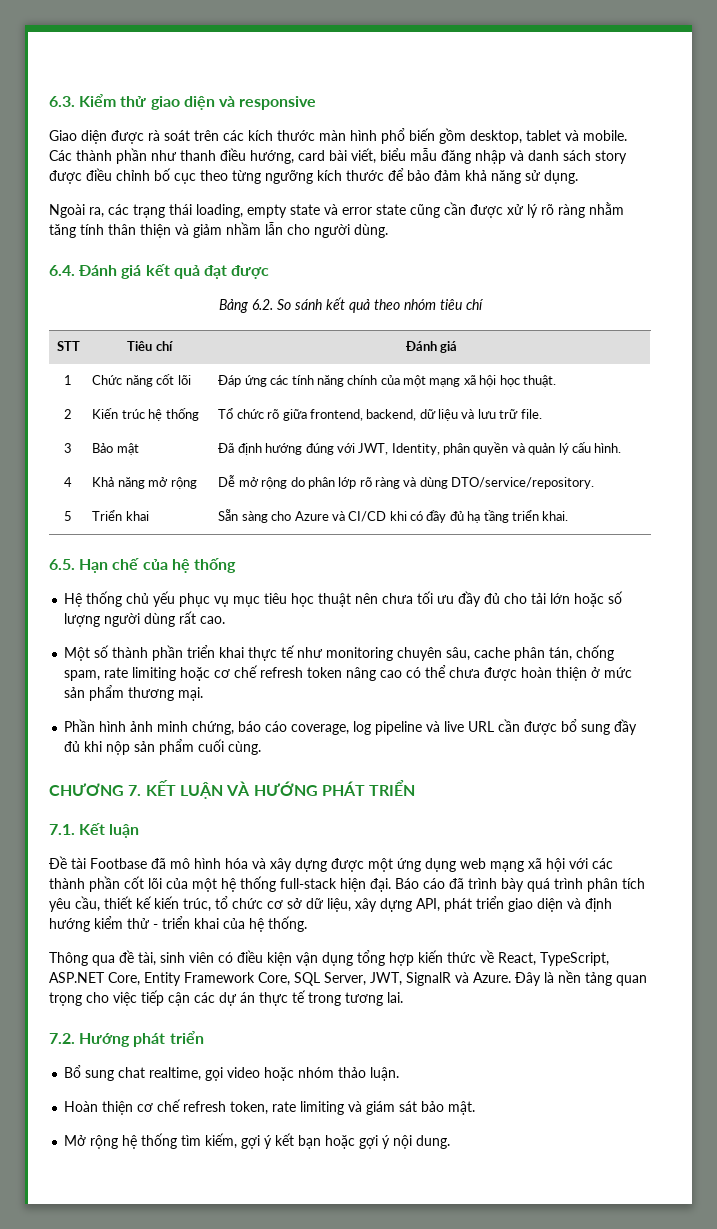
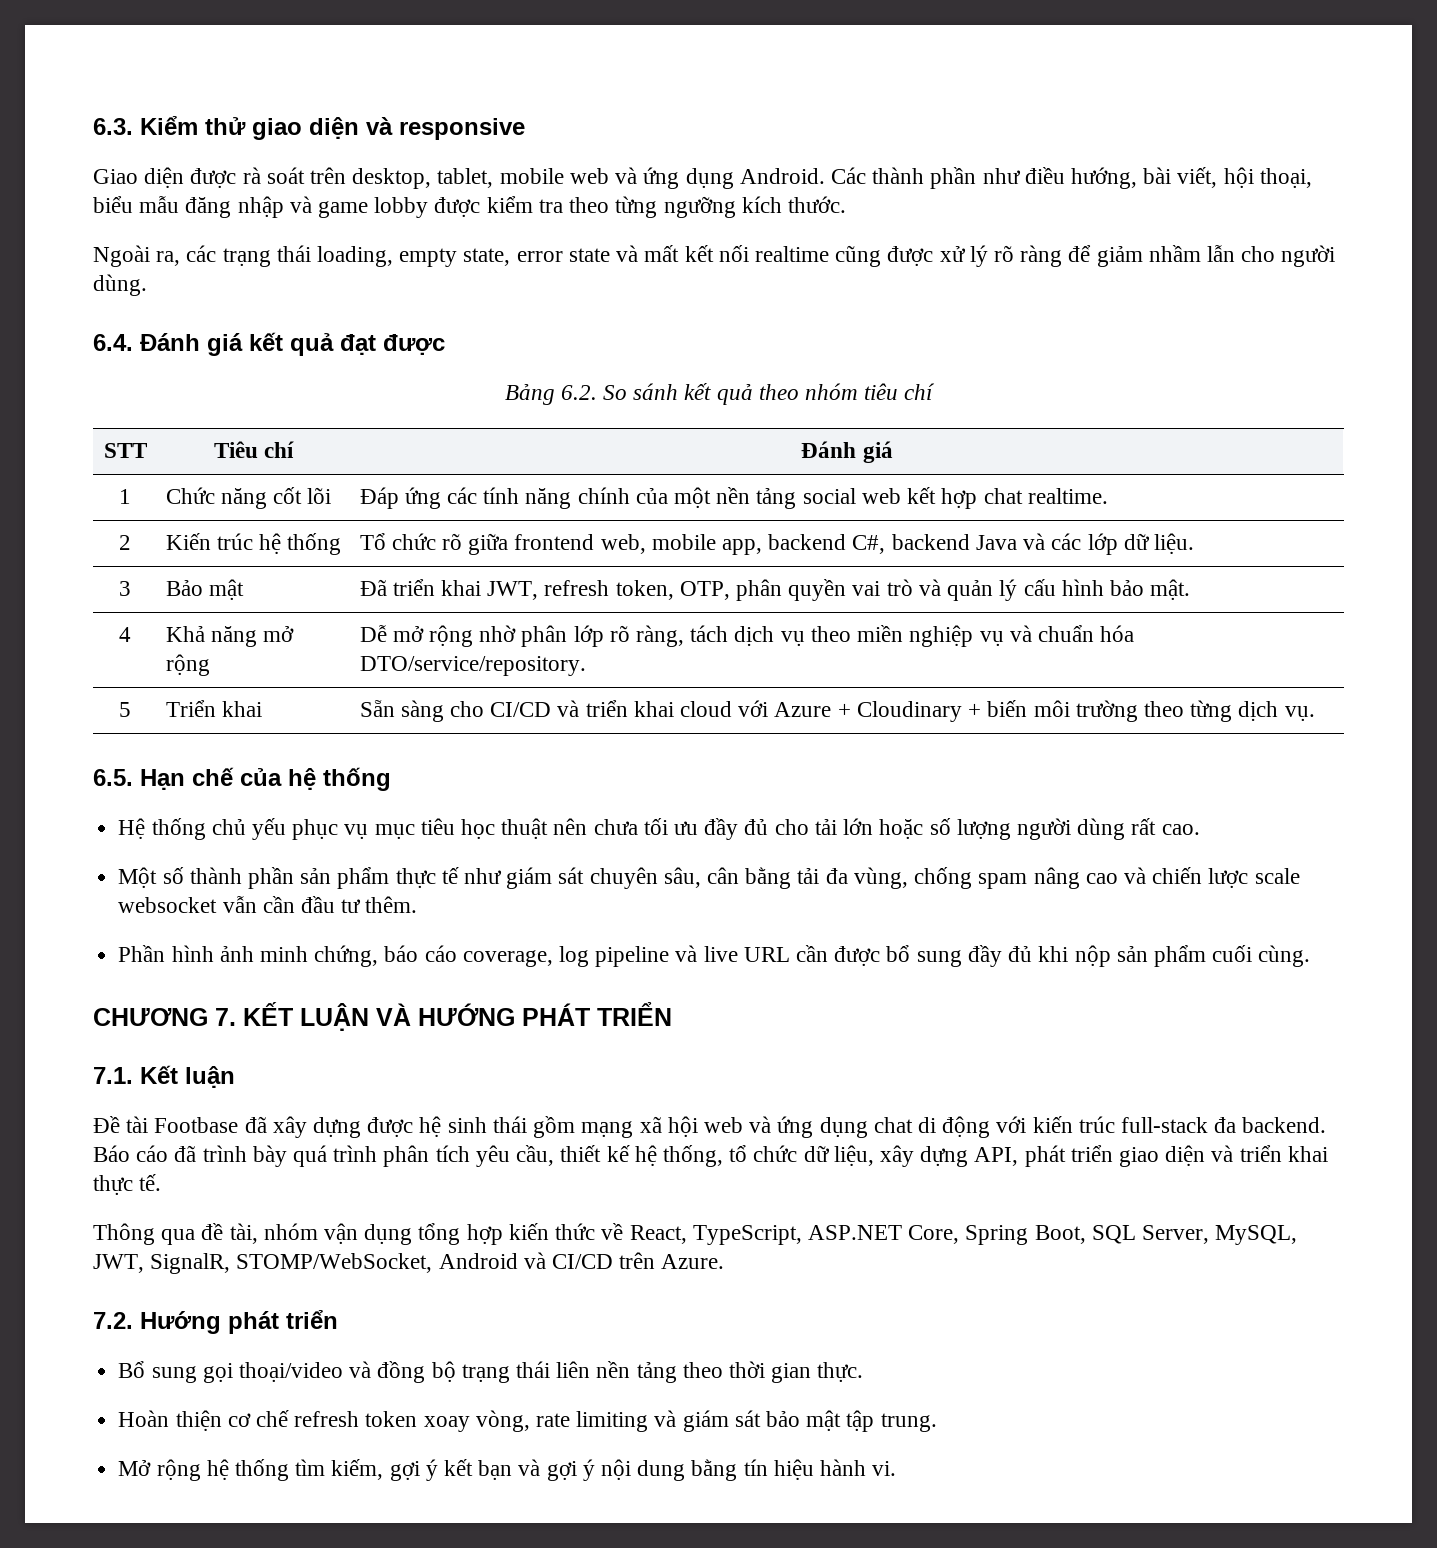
- Giao diện được rà soát trên các kích thước màn hình phổ biến gồm desktop, tablet và mobile.
+ Giao diện được rà soát trên desktop, tablet, mobile web và ứng dụng Android.
- Các thành phần như thanh điều hướng, card bài viết, biểu mẫu đăng nhập và danh sách story được điều chỉnh bố cục theo từng ngưỡng kích thước để bảo đảm khả năng sử dụng.
+ Các thành phần như điều hướng, bài viết, hội thoại, biểu mẫu đăng nhập và game lobby được kiểm tra theo từng ngưỡng kích thước.
- Ngoài ra, các trạng thái loading, empty state và error state cũng cần được xử lý rõ ràng nhằm tăng tính thân thiện và giảm nhầm lẫn cho người dùng.
+ Ngoài ra, các trạng thái loading, empty state, error state và mất kết nối realtime cũng được xử lý rõ ràng để giảm nhầm lẫn cho người dùng.
- 1 | Chức năng cốt lõi | Đáp ứng các tính năng chính của một mạng xã hội học thuật.
+ 1 | Chức năng cốt lõi | Đáp ứng các tính năng chính của một nền tảng social web kết hợp chat realtime.
- 2 | Kiến trúc hệ thống | Tổ chức rõ giữa frontend, backend, dữ liệu và lưu trữ file.
- 3 | Bảo mật | Đã định hướng đúng với JWT, Identity, phân quyền và quản lý cấu hình.
+ 2 | Kiến trúc hệ thống | Tổ chức rõ giữa frontend web, mobile app, backend C#, backend Java và các lớp dữ liệu.
+ 3 | Bảo mật | Đã triển khai JWT, refresh token, OTP, phân quyền vai trò và quản lý cấu hình bảo mật.
- 4 | Khả năng mở rộng | Dễ mở rộng do phân lớp rõ ràng và dùng DTO/service/repository.
+ 4 | Khả năng mở rộng | Dễ mở rộng nhờ phân lớp rõ ràng, tách dịch vụ theo miền nghiệp vụ và chuẩn hóa DTO/service/repository.
- 5 | Triển khai | Sẵn sàng cho Azure và CI/CD khi có đầy đủ hạ tầng triển khai.
+ 5 | Triển khai | Sẵn sàng cho CI/CD và triển khai cloud với Azure + Cloudinary + biến môi trường theo từng dịch vụ.
- Một số thành phần triển khai thực tế như monitoring chuyên sâu, cache phân tán, chống spam, rate limiting hoặc cơ chế refresh token nâng cao có thể chưa được hoàn thiện ở mức sản phẩm thương mại.
+ Một số thành phần sản phẩm thực tế như giám sát chuyên sâu, cân bằng tải đa vùng, chống spam nâng cao và chiến lược scale websocket vẫn cần đầu tư thêm.
- Đề tài Footbase đã mô hình hóa và xây dựng được một ứng dụng web mạng xã hội với các thành phần cốt lõi của một hệ thống full-stack hiện đại.
+ Đề tài Footbase đã xây dựng được hệ sinh thái gồm mạng xã hội web và ứng dụng chat di động với kiến trúc full-stack đa backend.
- Báo cáo đã trình bày quá trình phân tích yêu cầu, thiết kế kiến trúc, tổ chức cơ sở dữ liệu, xây dựng API, phát triển giao diện và định hướng kiểm thử - triển khai của hệ thống.
+ Báo cáo đã trình bày quá trình phân tích yêu cầu, thiết kế hệ thống, tổ chức dữ liệu, xây dựng API, phát triển giao diện và triển khai thực tế.
- Thông qua đề tài, sinh viên có điều kiện vận dụng tổng hợp kiến thức về React, TypeScript, ASP.NET Core, Entity Framework Core, SQL Server, JWT, SignalR và Azure. Đây là nền tảng quan trọng cho việc tiếp cận các dự án thực tế trong tương lai.
+ Thông qua đề tài, nhóm vận dụng tổng hợp kiến thức về React, TypeScript, ASP.NET Core, Spring Boot, SQL Server, MySQL, JWT, SignalR, STOMP/WebSocket, Android và CI/CD trên Azure.
- Bổ sung chat realtime, gọi video hoặc nhóm thảo luận.
+ Bổ sung gọi thoại/video và đồng bộ trạng thái liên nền tảng theo thời gian thực.
- Hoàn thiện cơ chế refresh token, rate limiting và giám sát bảo mật.
+ Hoàn thiện cơ chế refresh token xoay vòng, rate limiting và giám sát bảo mật tập trung.
- Mở rộng hệ thống tìm kiếm, gợi ý kết bạn hoặc gợi ý nội dung.
+ Mở rộng hệ thống tìm kiếm, gợi ý kết bạn và gợi ý nội dung bằng tín hiệu hành vi.

